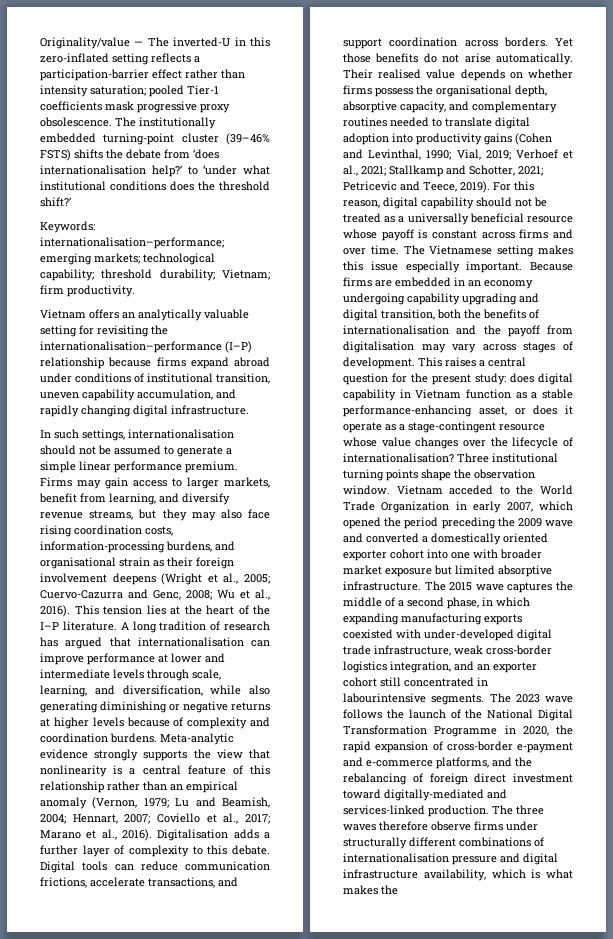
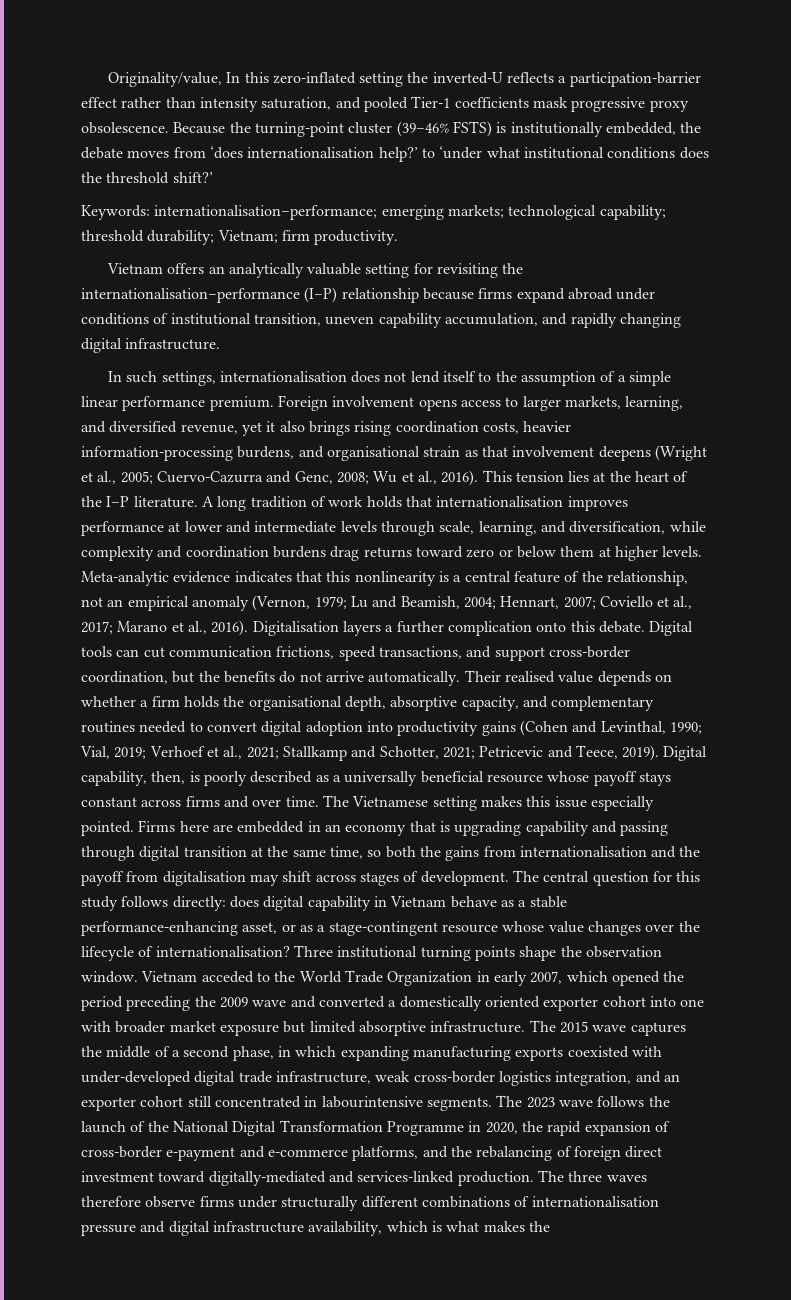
- Originality/value — The inverted-U in this zero-inflated setting reflects a participation-barrier effect rather than intensity saturation; pooled Tier-1 coefficients mask progressive proxy obsolescence.
+ Originality/value, In this zero-inflated setting the inverted-U reflects a participation-barrier effect rather than intensity saturation, and pooled Tier-1 coefficients mask progressive proxy obsolescence.
- The institutionally embedded turning-point cluster (39–46% FSTS) shifts the debate from ‘does internationalisation help?’ to ‘under what institutional conditions does the threshold shift?’
+ Because the turning-point cluster (39–46% FSTS) is institutionally embedded, the debate moves from ‘does internationalisation help?’ to ‘under what institutional conditions does the threshold shift?’
- In such settings, internationalisation should not be assumed to generate a simple linear performance premium.
+ In such settings, internationalisation does not lend itself to the assumption of a simple linear performance premium.
- Firms may gain access to larger markets, benefit from learning, and diversify revenue streams, but they may also face rising coordination costs, information-processing burdens, and organisational strain as their foreign involvement deepens (Wright et al., 2005; Cuervo-Cazurra and Genc, 2008; Wu et al., 2016).
+ Foreign involvement opens access to larger markets, learning, and diversified revenue, yet it also brings rising coordination costs, heavier information-processing burdens, and organisational strain as that involvement deepens (Wright et al., 2005; Cuervo-Cazurra and Genc, 2008; Wu et al., 2016).
- A long tradition of research has argued that internationalisation can improve performance at lower and intermediate levels through scale, learning, and diversification, while also generating diminishing or negative returns at higher levels because of complexity and coordination burdens. Meta-analytic evidence strongly supports the view that nonlinearity is a central feature of this relationship rather than an empirical anomaly (Vernon, 1979; Lu and Beamish, 2004; Hennart, 2007; Coviello et al., 2017; Marano et al., 2016).
+ A long tradition of work holds that internationalisation improves performance at lower and intermediate levels through scale, learning, and diversification, while complexity and coordination burdens drag returns toward zero or below them at higher levels. Meta-analytic evidence indicates that this nonlinearity is a central feature of the relationship, not an empirical anomaly (Vernon, 1979; Lu and Beamish, 2004; Hennart, 2007; Coviello et al., 2017; Marano et al., 2016).
- Digitalisation adds a further layer of complexity to this debate.
+ Digitalisation layers a further complication onto this debate.
- Digital tools can reduce communication frictions, accelerate transactions, and support coordination across borders. Yet those benefits do not arise automatically.
+ Digital tools can cut communication frictions, speed transactions, and support cross-border coordination, but the benefits do not arrive automatically.
- Their realised value depends on whether firms possess the organisational depth, absorptive capacity, and complementary routines needed to translate digital adoption into productivity gains (Cohen and Levinthal, 1990; Vial, 2019; Verhoef et al., 2021; Stallkamp and Schotter, 2021; Petricevic and Teece, 2019).
+ Their realised value depends on whether a firm holds the organisational depth, absorptive capacity, and complementary routines needed to convert digital adoption into productivity gains (Cohen and Levinthal, 1990; Vial, 2019; Verhoef et al., 2021; Stallkamp and Schotter, 2021; Petricevic and Teece, 2019).
- For this reason, digital capability should not be treated as a universally beneficial resource whose payoff is constant across firms and over time.
+ Digital capability, then, is poorly described as a universally beneficial resource whose payoff stays constant across firms and over time.
- The Vietnamese setting makes this issue especially important. Because firms are embedded in an economy undergoing capability upgrading and digital transition, both the benefits of internationalisation and the payoff from digitalisation may vary across stages of development.
+ The Vietnamese setting makes this issue especially pointed. Firms here are embedded in an economy that is upgrading capability and passing through digital transition at the same time, so both the gains from internationalisation and the payoff from digitalisation may shift across stages of development.
- This raises a central question for the present study: does digital capability in Vietnam function as a stable performance-enhancing asset, or does it operate as a stage-contingent resource whose value changes over the lifecycle of internationalisation?
+ The central question for this study follows directly: does digital capability in Vietnam behave as a stable performance-enhancing asset, or as a stage-contingent resource whose value changes over the lifecycle of internationalisation?

